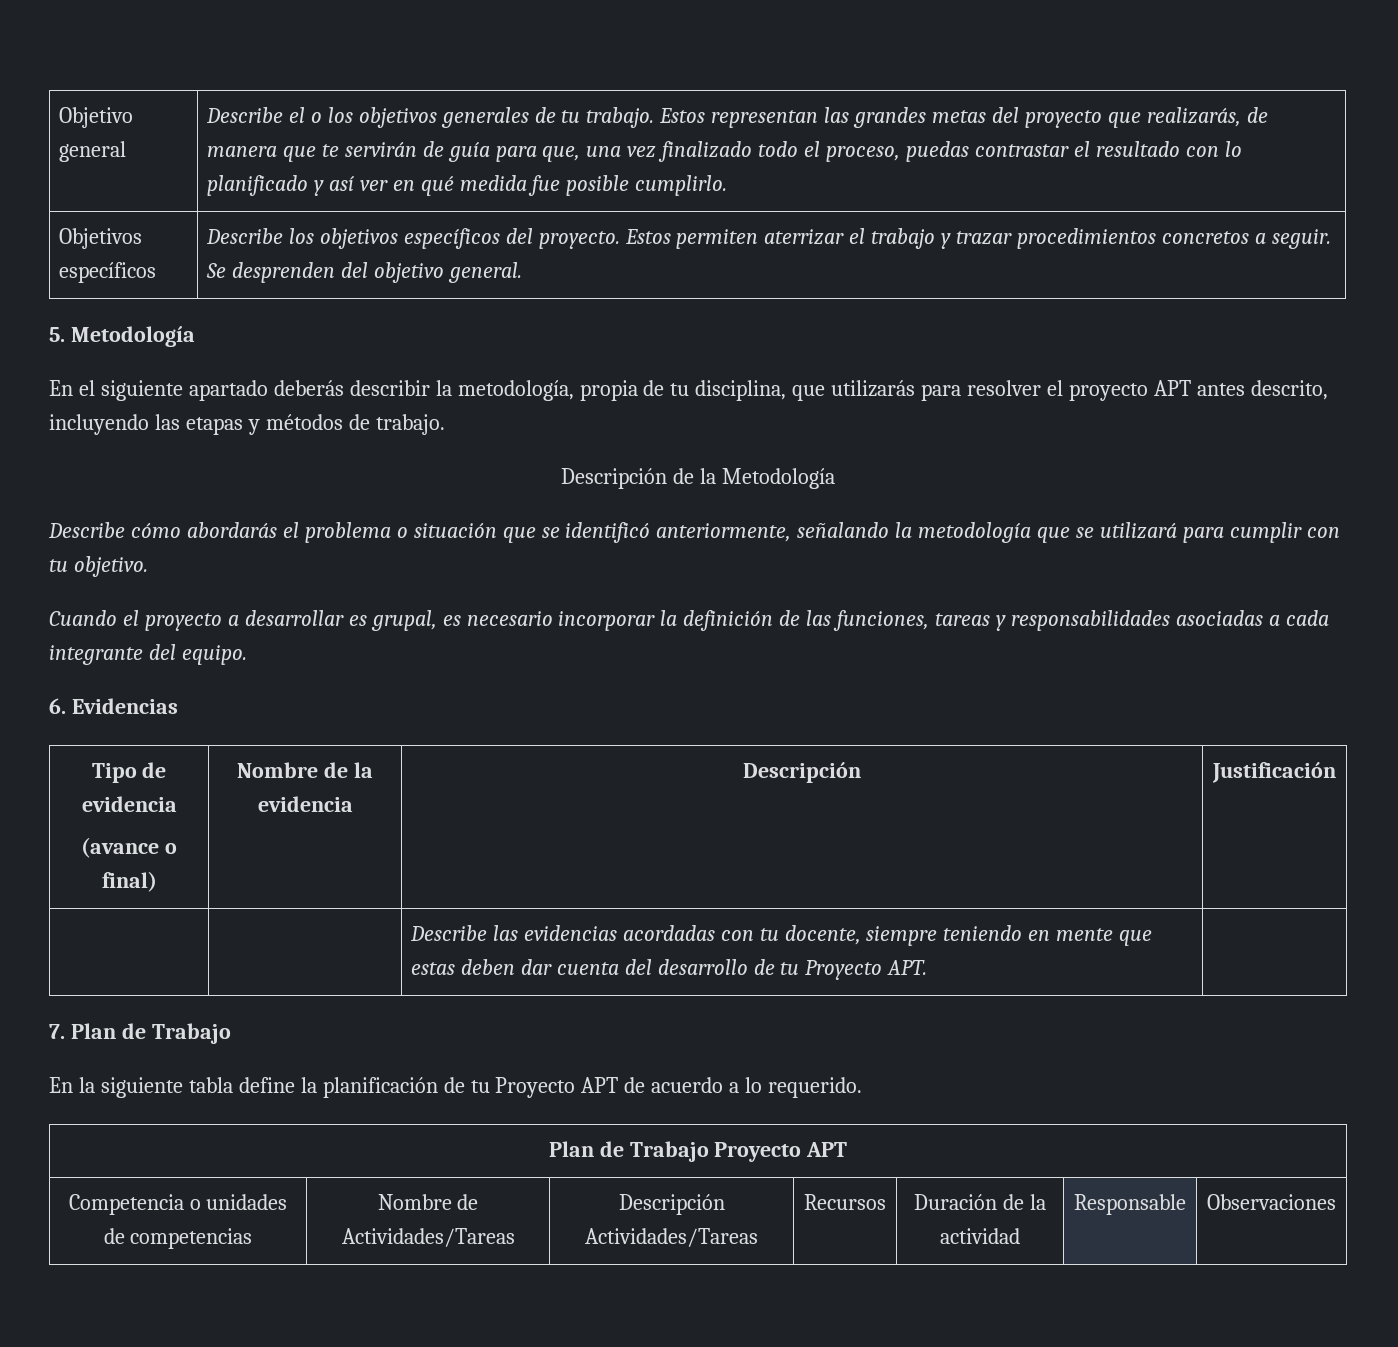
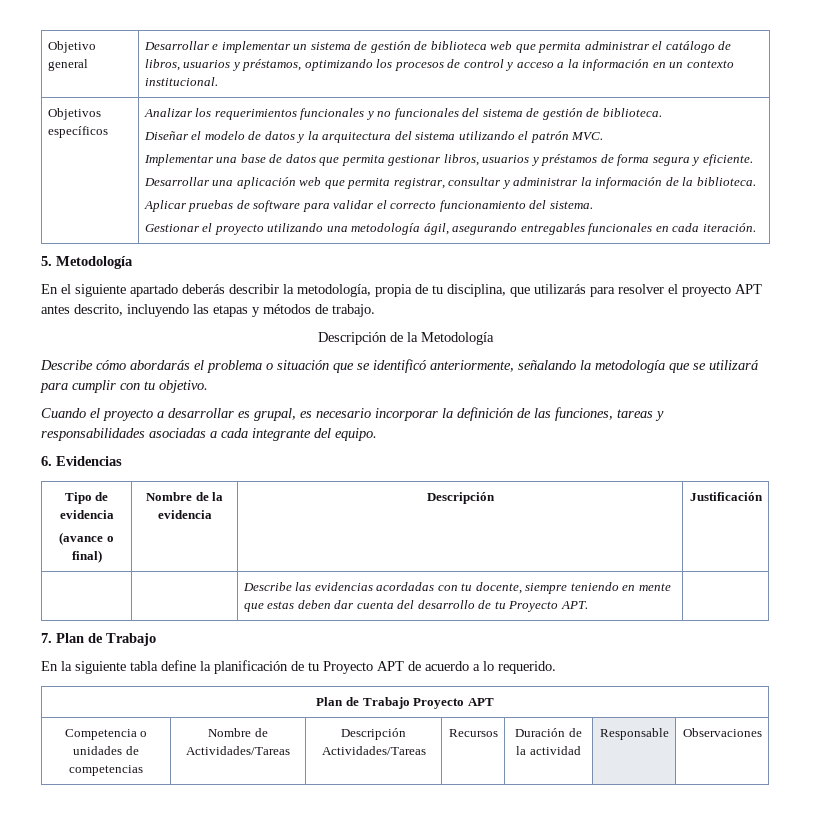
- Describe el o los objetivos generales de tu trabajo. Estos representan las grandes metas del proyecto que realizarás, de manera que te servirán de guía para que, una vez finalizado todo el proceso, puedas contrastar el resultado con lo planificado y así ver en qué medida fue posible cumplirlo.
- Objetivos específicos | Describe los objetivos específicos del proyecto. Estos permiten aterrizar el trabajo y trazar procedimientos concretos a seguir. Se desprenden del objetivo general.
+ Desarrollar e implementar un sistema de gestión de biblioteca web que permita administrar el catálogo de libros, usuarios y préstamos, optimizando los procesos de control y acceso a la información en un contexto institucional.
+ Objetivos específicos | Analizar los requerimientos funcionales y no funcionales del sistema de gestión de biblioteca.
+ Diseñar el modelo de datos y la arquitectura del sistema utilizando el patrón MVC.
+ Implementar una base de datos que permita gestionar libros, usuarios y préstamos de forma segura y eficiente.
+ Desarrollar una aplicación web que permita registrar, consultar y administrar la información de la biblioteca.
+ Aplicar pruebas de software para validar el correcto funcionamiento del sistema.
+ Gestionar el proyecto utilizando una metodología ágil, asegurando entregables funcionales en cada iteración.

